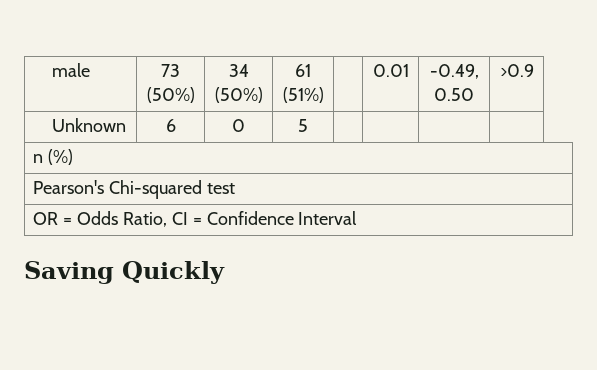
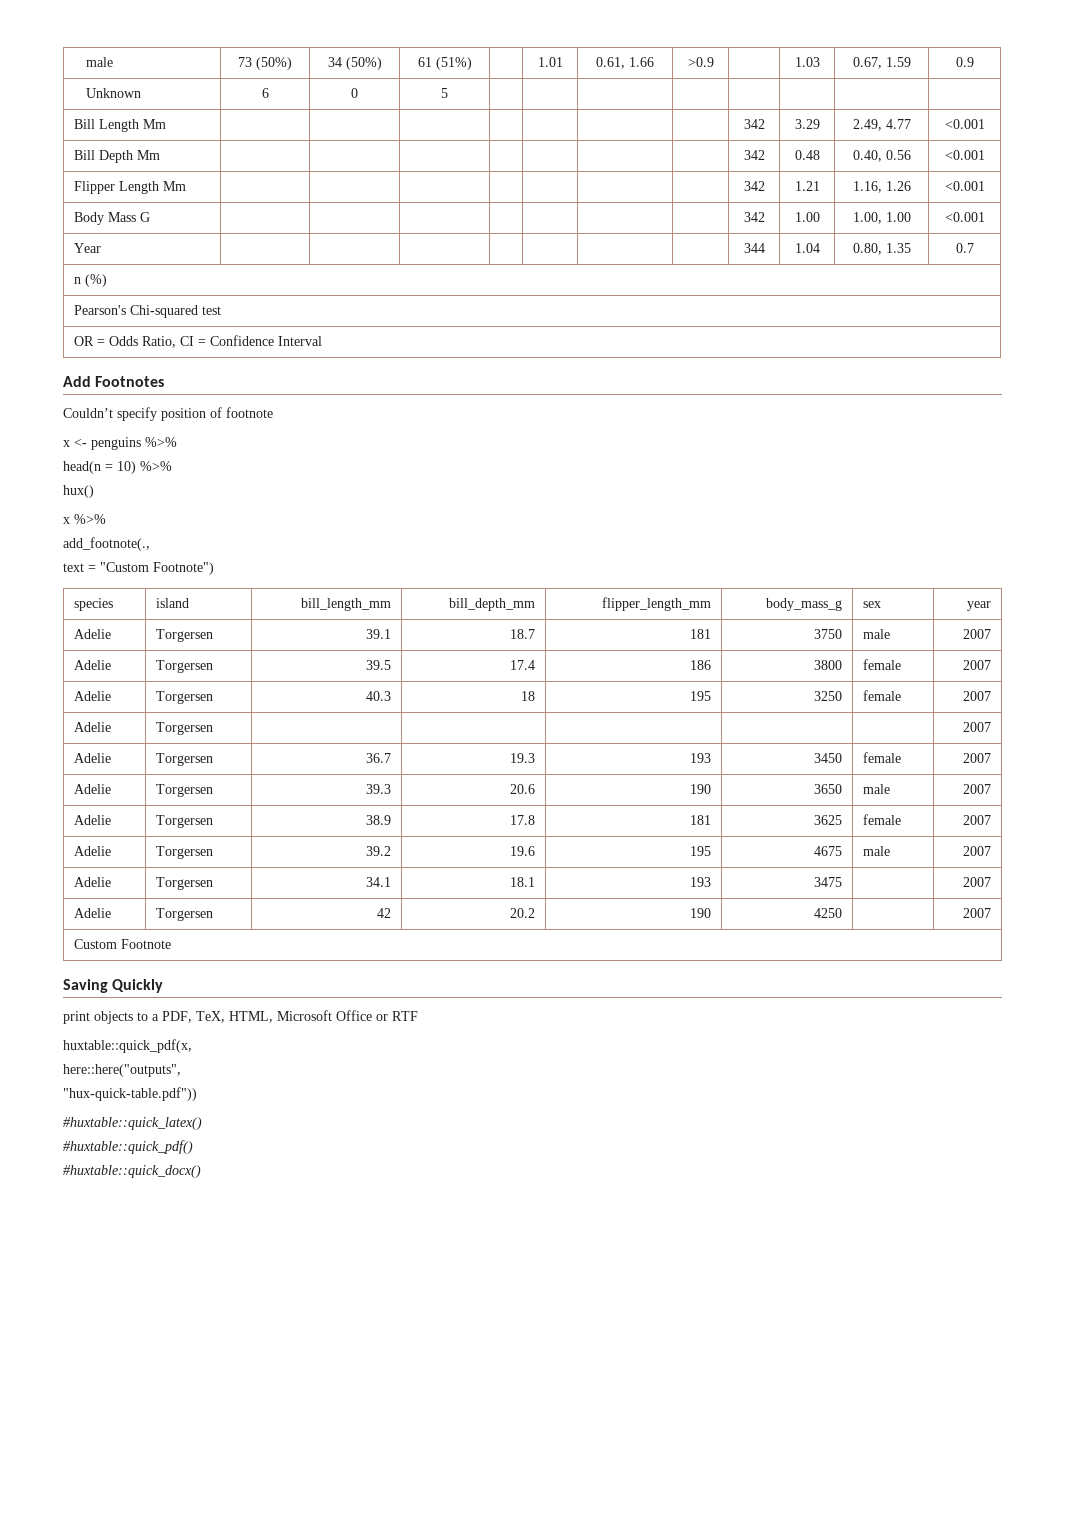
- male | 73 (50%) | 34 (50%) | 61 (51%) | | 0.01 | -0.49, 0.50 | >0.9
- Unknown | 6 | 0 | 5 | | | |
+ male | 73 (50%) | 34 (50%) | 61 (51%) | | 1.01 | 0.61, 1.66 | >0.9 | | 1.03 | 0.67, 1.59 | 0.9
+ Unknown | 6 | 0 | 5 | | | | | | | |
+ Bill Length Mm | | | | | | | | 342 | 3.29 | 2.49, 4.77 | <0.001
+ Bill Depth Mm | | | | | | | | 342 | 0.48 | 0.40, 0.56 | <0.001
+ Flipper Length Mm | | | | | | | | 342 | 1.21 | 1.16, 1.26 | <0.001
+ Body Mass G | | | | | | | | 342 | 1.00 | 1.00, 1.00 | <0.001
+ Year | | | | | | | | 344 | 1.04 | 0.80, 1.35 | 0.7
+ Add Footnotes
+ Couldn’t specify position of footnote
+ x <- penguins %>%
+ head(n = 10) %>%
+ hux()
+ x %>%
+ add_footnote(.,
+ text = "Custom Footnote")
+ species | island | bill_length_mm | bill_depth_mm | flipper_length_mm | body_mass_g | sex | year
+ Adelie | Torgersen | 39.1 | 18.7 | 181 | 3750 | male | 2007
+ Adelie | Torgersen | 39.5 | 17.4 | 186 | 3800 | female | 2007
+ Adelie | Torgersen | 40.3 | 18 | 195 | 3250 | female | 2007
+ Adelie | Torgersen | | | | | | 2007
+ Adelie | Torgersen | 36.7 | 19.3 | 193 | 3450 | female | 2007
+ Adelie | Torgersen | 39.3 | 20.6 | 190 | 3650 | male | 2007
+ Adelie | Torgersen | 38.9 | 17.8 | 181 | 3625 | female | 2007
+ Adelie | Torgersen | 39.2 | 19.6 | 195 | 4675 | male | 2007
+ Adelie | Torgersen | 34.1 | 18.1 | 193 | 3475 | | 2007
+ Adelie | Torgersen | 42 | 20.2 | 190 | 4250 | | 2007
+ Custom Footnote
  Saving Quickly
+ print objects to a PDF, TeX, HTML, Microsoft Office or RTF
+ huxtable::quick_pdf(x,
+ here::here("outputs",
+ "hux-quick-table.pdf"))
+ #huxtable::quick_latex()
+ #huxtable::quick_pdf()
+ #huxtable::quick_docx()

